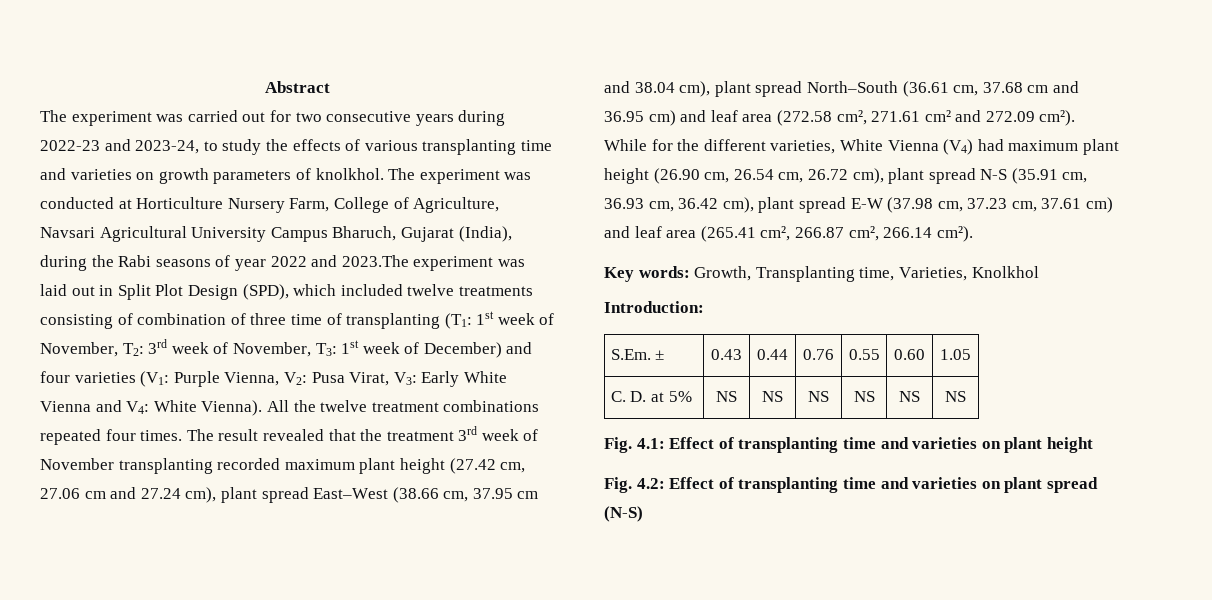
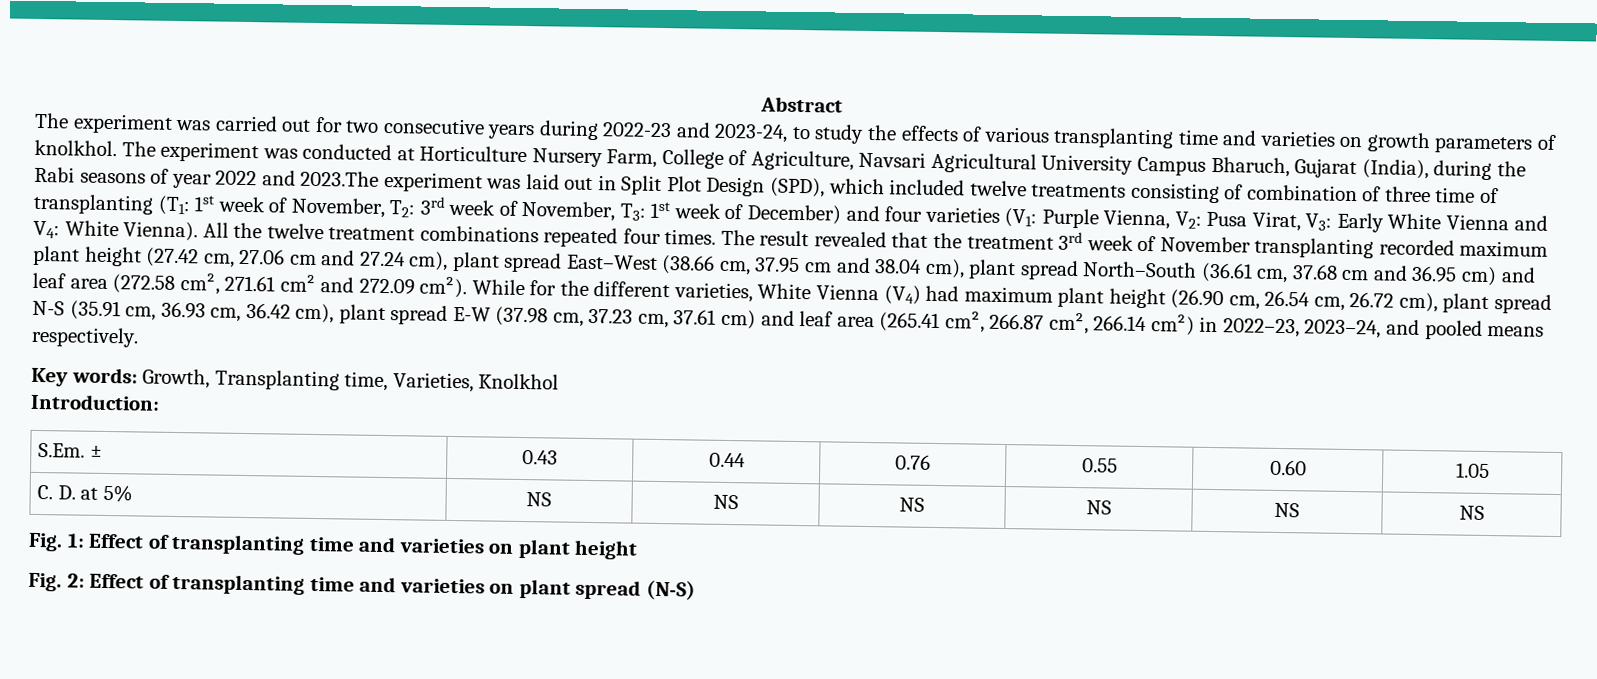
- While for the different varieties, White Vienna (V4) had maximum plant height (26.90 cm, 26.54 cm, 26.72 cm), plant spread N-S (35.91 cm, 36.93 cm, 36.42 cm), plant spread E-W (37.98 cm, 37.23 cm, 37.61 cm) and leaf area (265.41 cm², 266.87 cm², 266.14 cm²).
+ While for the different varieties, White Vienna (V4) had maximum plant height (26.90 cm, 26.54 cm, 26.72 cm), plant spread N-S (35.91 cm, 36.93 cm, 36.42 cm), plant spread E-W (37.98 cm, 37.23 cm, 37.61 cm) and leaf area (265.41 cm², 266.87 cm², 266.14 cm²) in 2022–23, 2023–24, and pooled means respectively.
- Fig. 4.1: Effect of transplanting time and varieties on plant height
+ Fig. 1: Effect of transplanting time and varieties on plant height
- Fig. 4.2: Effect of transplanting time and varieties on plant spread (N-S)
+ Fig. 2: Effect of transplanting time and varieties on plant spread (N-S)

